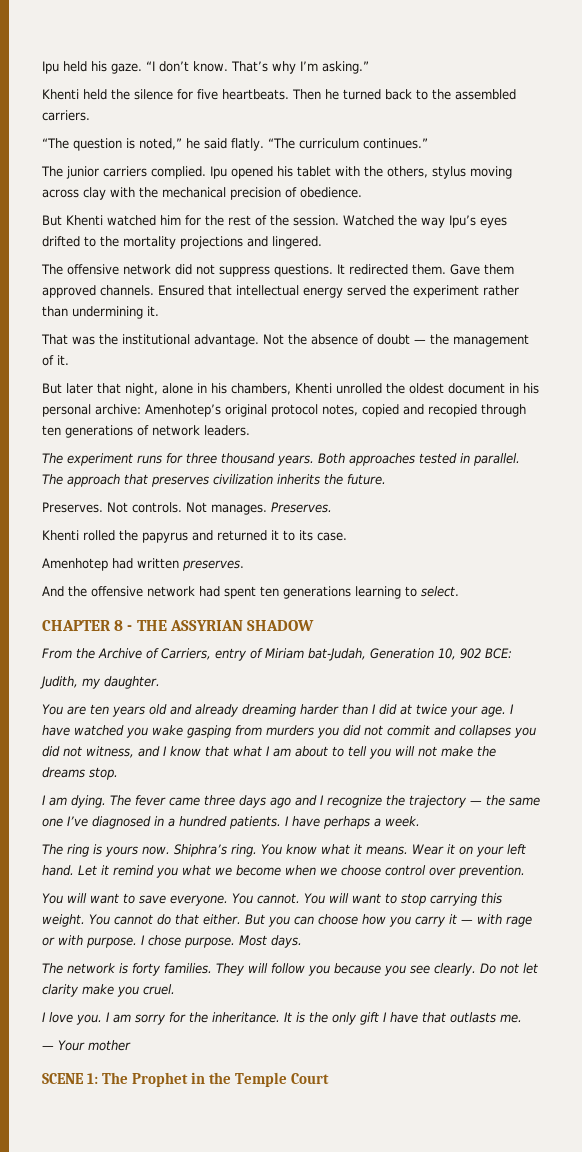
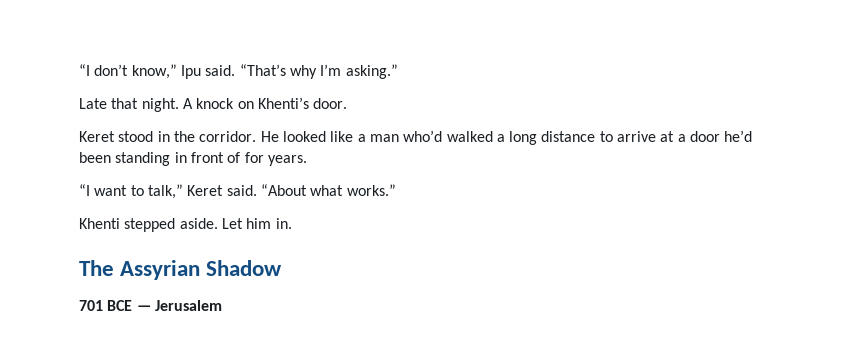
- Ipu held his gaze. “I don’t know. That’s why I’m asking.”
- Khenti held the silence for five heartbeats. Then he turned back to the assembled carriers.
- “The question is noted,” he said flatly. “The curriculum continues.”
- The junior carriers complied. Ipu opened his tablet with the others, stylus moving across clay with the mechanical precision of obedience.
- But Khenti watched him for the rest of the session. Watched the way Ipu’s eyes drifted to the mortality projections and lingered.
- The offensive network did not suppress questions. It redirected them. Gave them approved channels. Ensured that intellectual energy served the experiment rather than undermining it.
- That was the institutional advantage. Not the absence of doubt — the management of it.
- But later that night, alone in his chambers, Khenti unrolled the oldest document in his personal archive: Amenhotep’s original protocol notes, copied and recopied through ten generations of network leaders.
- The experiment runs for three thousand years. Both approaches tested in parallel. The approach that preserves civilization inherits the future.
- Preserves. Not controls. Not manages. Preserves.
- Khenti rolled the papyrus and returned it to its case.
- Amenhotep had written preserves.
- And the offensive network had spent ten generations learning to select.
- CHAPTER 8 - THE ASSYRIAN SHADOW
- From the Archive of Carriers, entry of Miriam bat-Judah, Generation 10, 902 BCE:
- Judith, my daughter.
- You are ten years old and already dreaming harder than I did at twice your age. I have watched you wake gasping from murders you did not commit and collapses you did not witness, and I know that what I am about to tell you will not make the dreams stop.
- I am dying. The fever came three days ago and I recognize the trajectory — the same one I’ve diagnosed in a hundred patients. I have perhaps a week.
- The ring is yours now. Shiphra’s ring. You know what it means. Wear it on your left hand. Let it remind you what we become when we choose control over prevention.
- You will want to save everyone. You cannot. You will want to stop carrying this weight. You cannot do that either. But you can choose how you carry it — with rage or with purpose. I chose purpose. Most days.
- The network is forty families. They will follow you because you see clearly. Do not let clarity make you cruel.
- I love you. I am sorry for the inheritance. It is the only gift I have that outlasts me.
- — Your mother
- SCENE 1: The Prophet in the Temple Court
+ “I don’t know,” Ipu said. “That’s why I’m asking.”
+ Late that night. A knock on Khenti’s door.
+ Keret stood in the corridor. He looked like a man who’d walked a long distance to arrive at a door he’d been standing in front of for years.
+ “I want to talk,” Keret said. “About what works.”
+ Khenti stepped aside. Let him in.
+ The Assyrian Shadow
+ 701 BCE — Jerusalem

